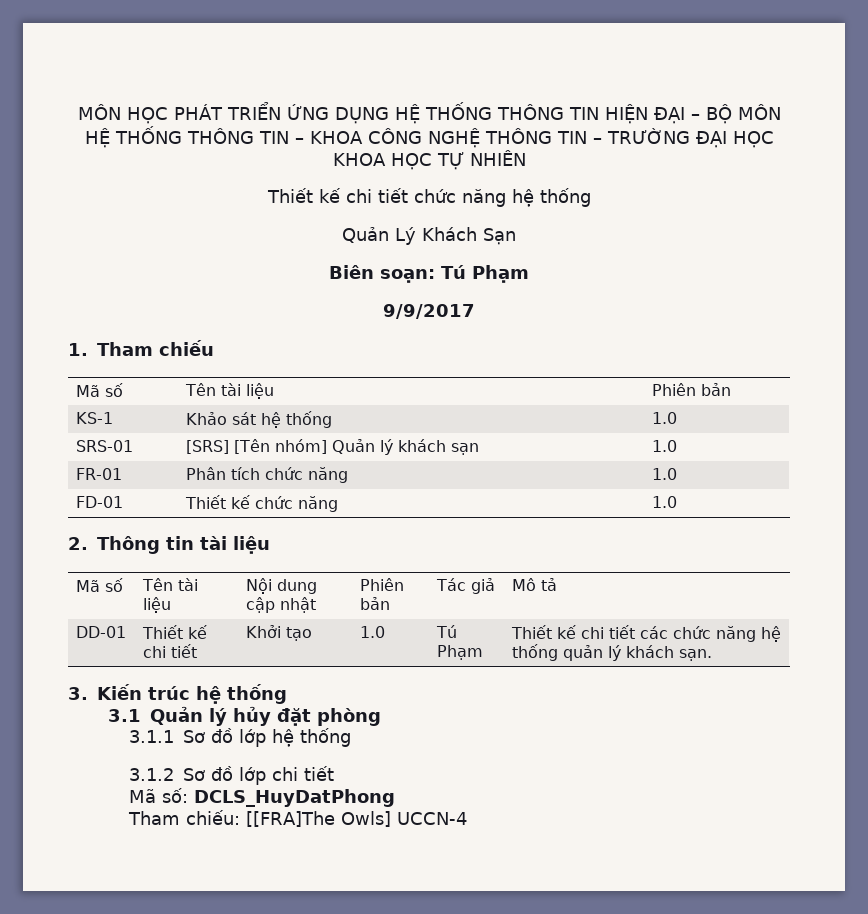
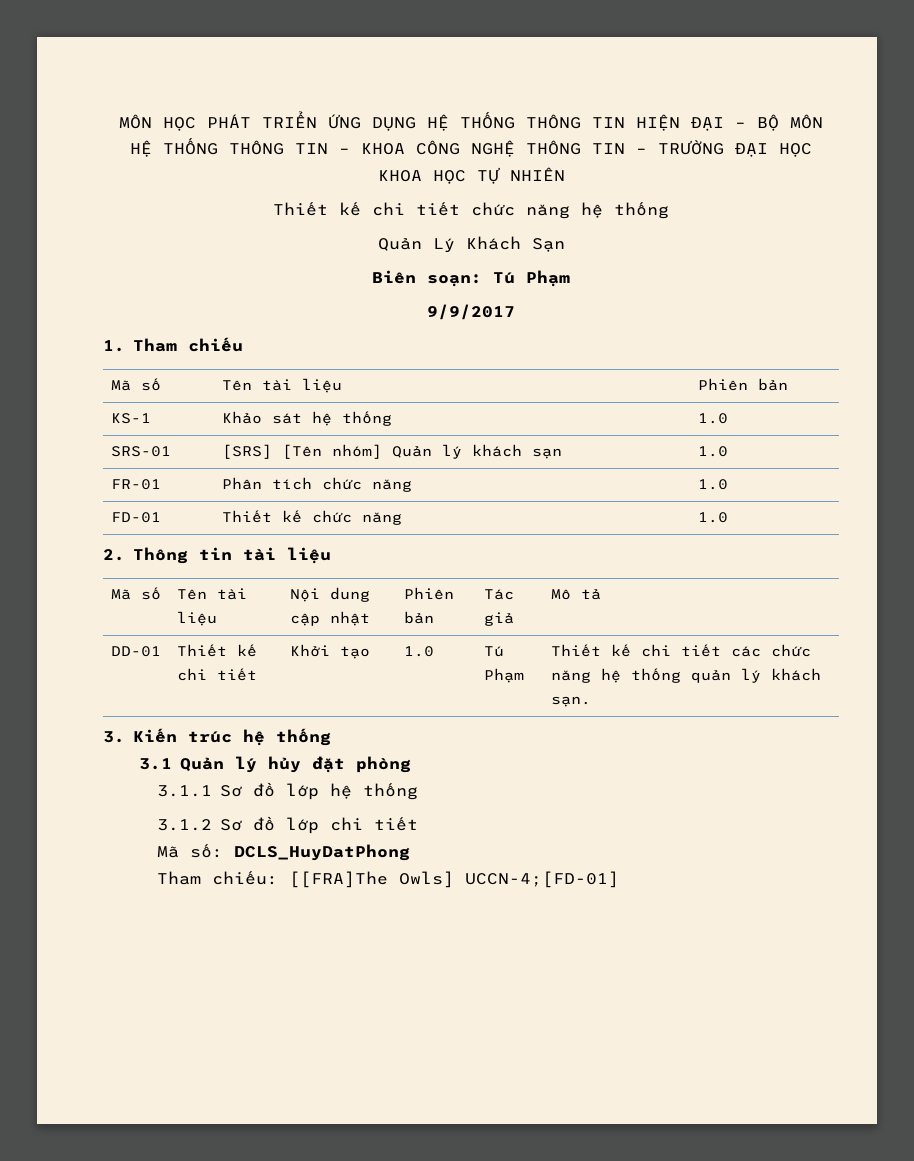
- Tham chiếu: [[FRA]The Owls] UCCN-4
+ Tham chiếu: [[FRA]The Owls] UCCN-4;[FD-01]

